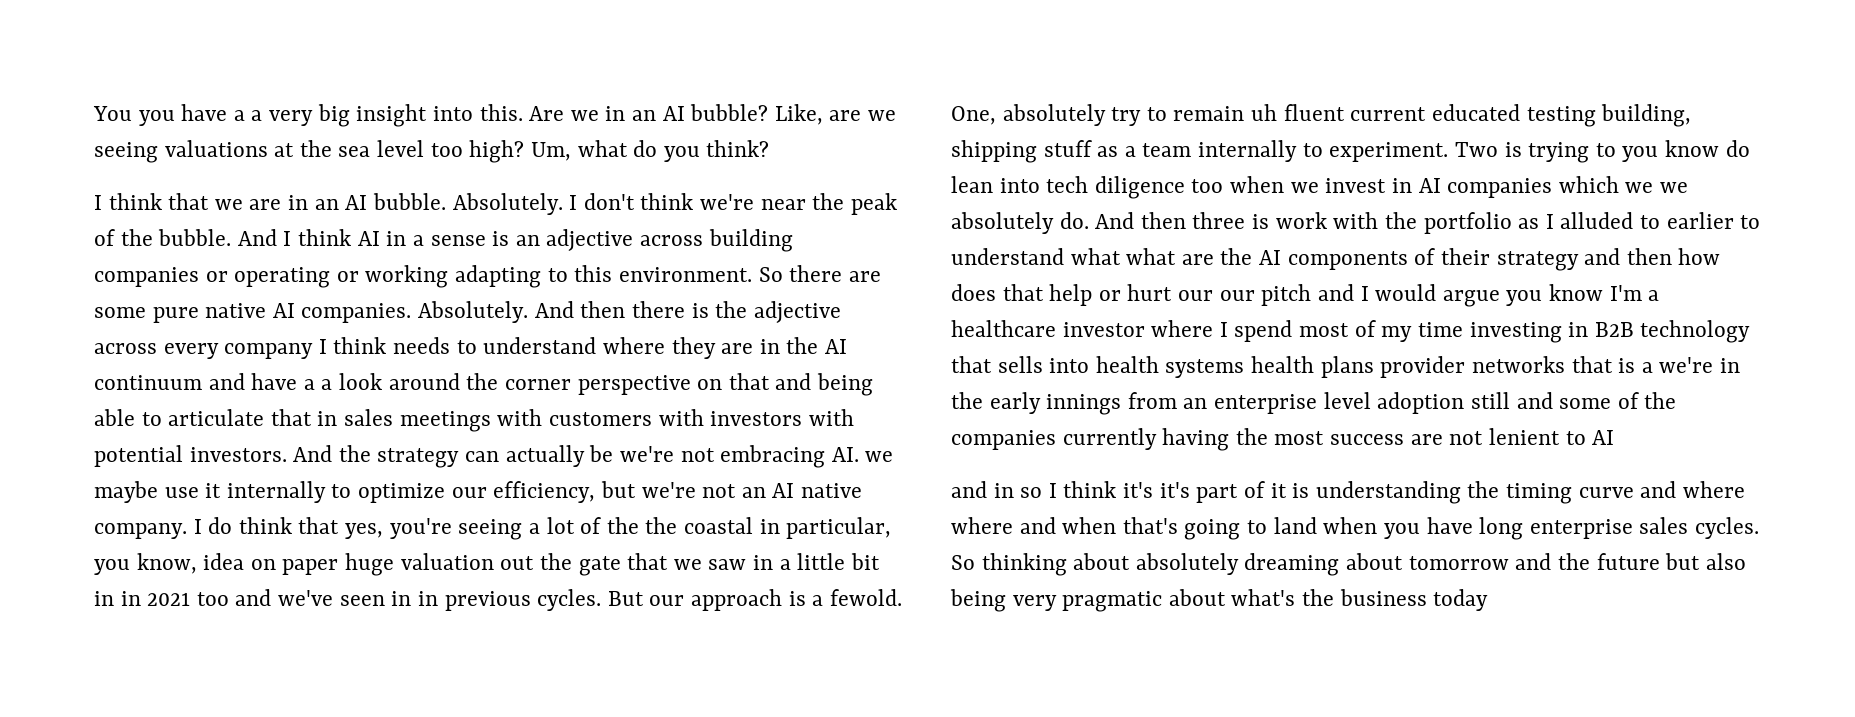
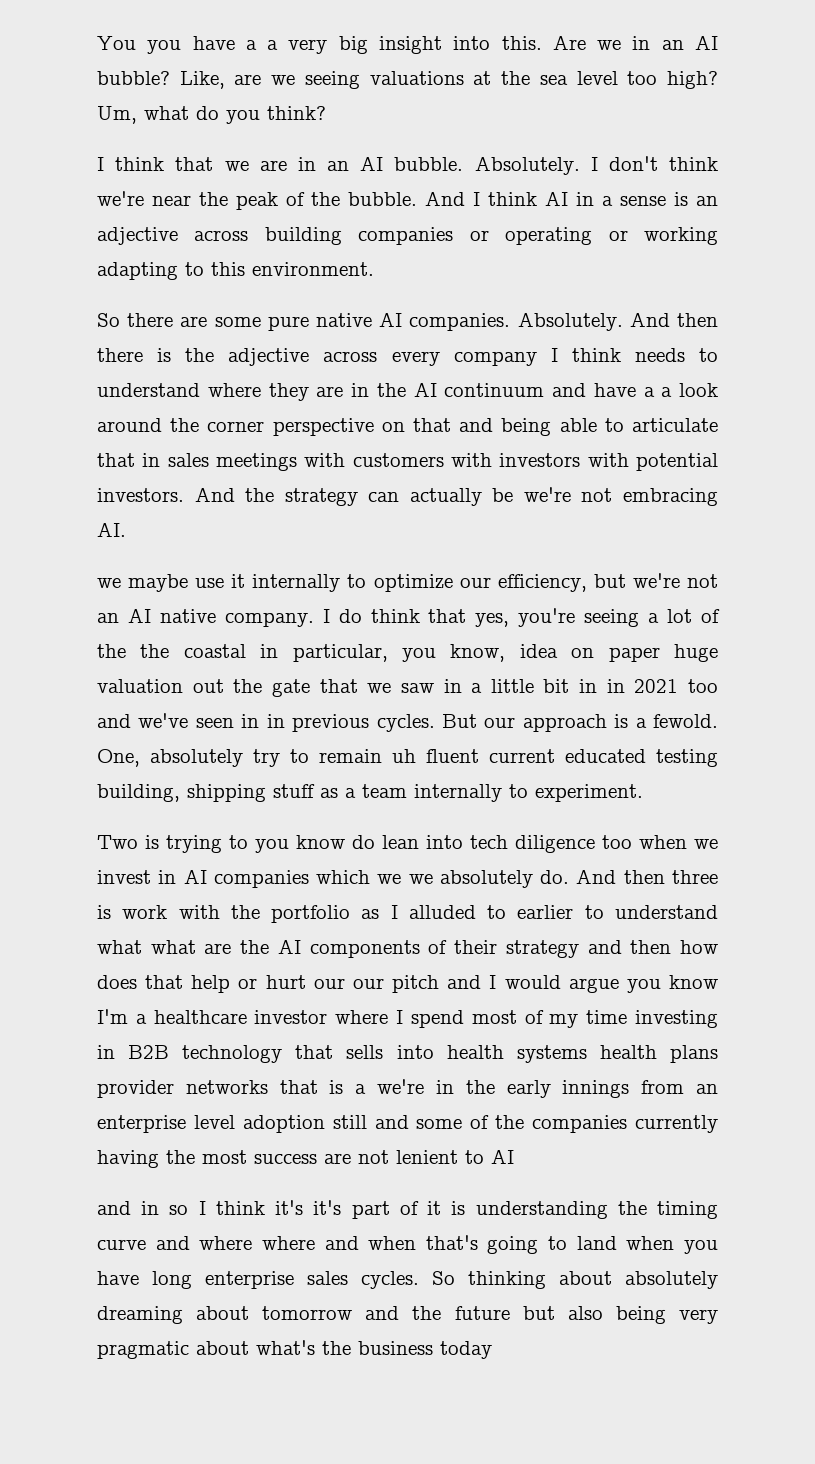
- And I think AI in a sense is an adjective across building companies or operating or working adapting to this environment. So there are some pure native AI companies.
+ And I think AI in a sense is an adjective across building companies or operating or working adapting to this environment.
+ So there are some pure native AI companies.
- And the strategy can actually be we're not embracing AI. we maybe use it internally to optimize our efficiency, but we're not an AI native company.
+ And the strategy can actually be we're not embracing AI.
+ we maybe use it internally to optimize our efficiency, but we're not an AI native company.
- One, absolutely try to remain uh fluent current educated testing building, shipping stuff as a team internally to experiment. Two is trying to you know do lean into tech diligence too when we invest in AI companies which we we absolutely do.
+ One, absolutely try to remain uh fluent current educated testing building, shipping stuff as a team internally to experiment.
+ Two is trying to you know do lean into tech diligence too when we invest in AI companies which we we absolutely do.

